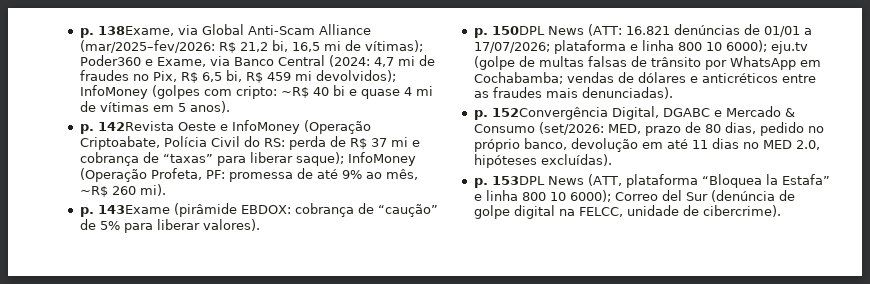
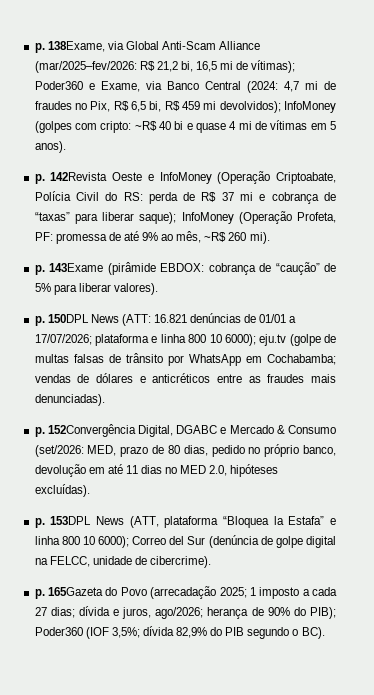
+ p. 165Gazeta do Povo (arrecadação 2025; 1 imposto a cada 27 dias; dívida e juros, ago/2026; herança de 90% do PIB); Poder360 (IOF 3,5%; dívida 82,9% do PIB segundo o BC).

